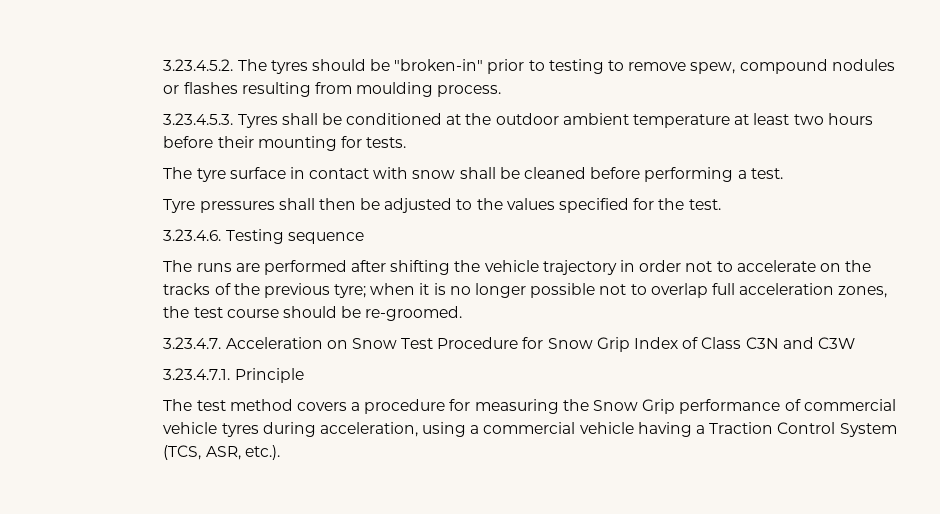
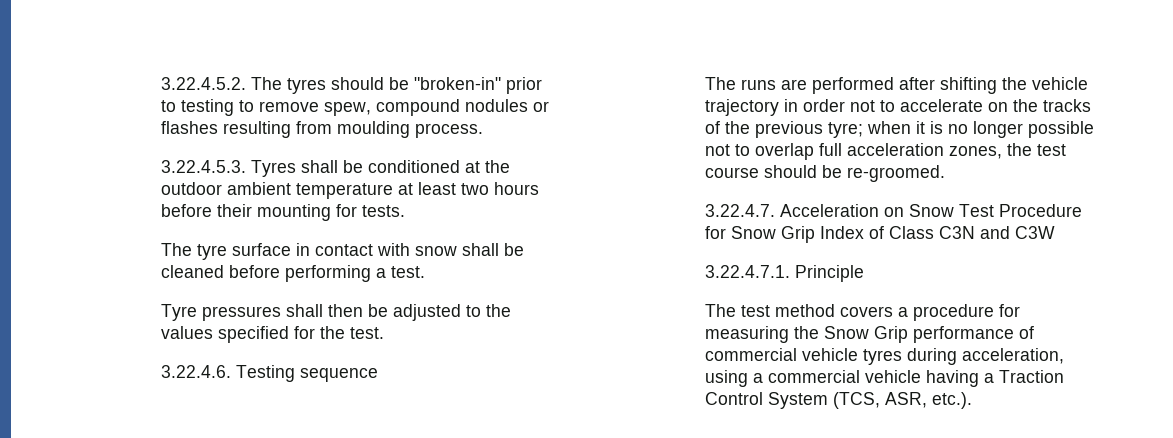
- 3.23.4.5.2. The tyres should be "broken-in" prior to testing to remove spew, compound nodules or flashes resulting from moulding process.
+ 3.22.4.5.2. The tyres should be "broken-in" prior to testing to remove spew, compound nodules or flashes resulting from moulding process.
- 3.23.4.5.3. Tyres shall be conditioned at the outdoor ambient temperature at least two hours before their mounting for tests.
+ 3.22.4.5.3. Tyres shall be conditioned at the outdoor ambient temperature at least two hours before their mounting for tests.
- 3.23.4.6. Testing sequence
+ 3.22.4.6. Testing sequence
- 3.23.4.7. Acceleration on Snow Test Procedure for Snow Grip Index of Class C3N and C3W
+ 3.22.4.7. Acceleration on Snow Test Procedure for Snow Grip Index of Class C3N and C3W
- 3.23.4.7.1. Principle
+ 3.22.4.7.1. Principle

